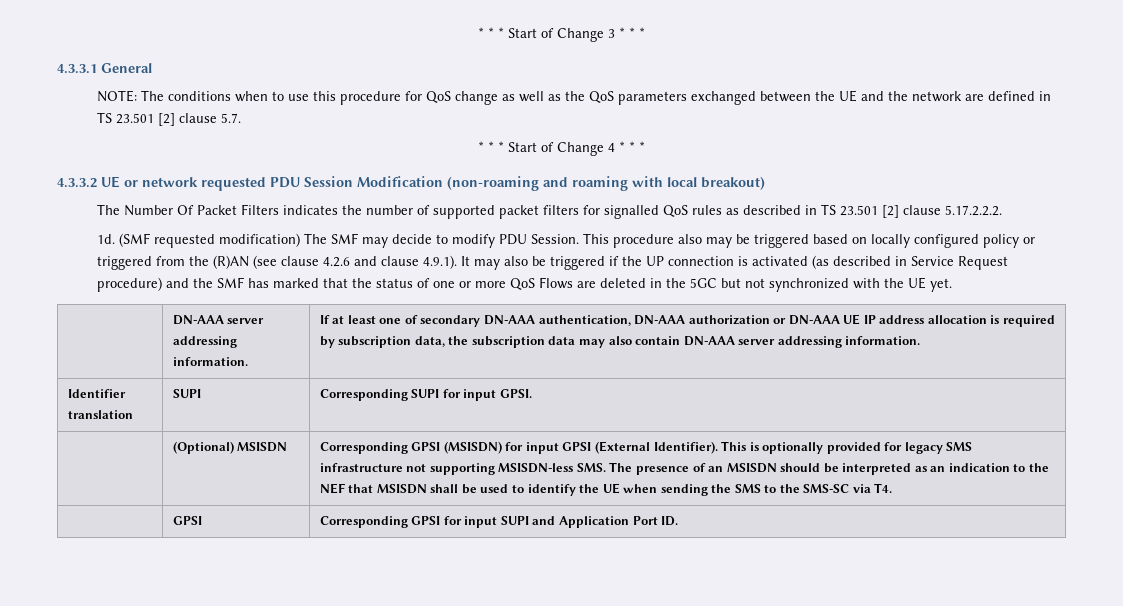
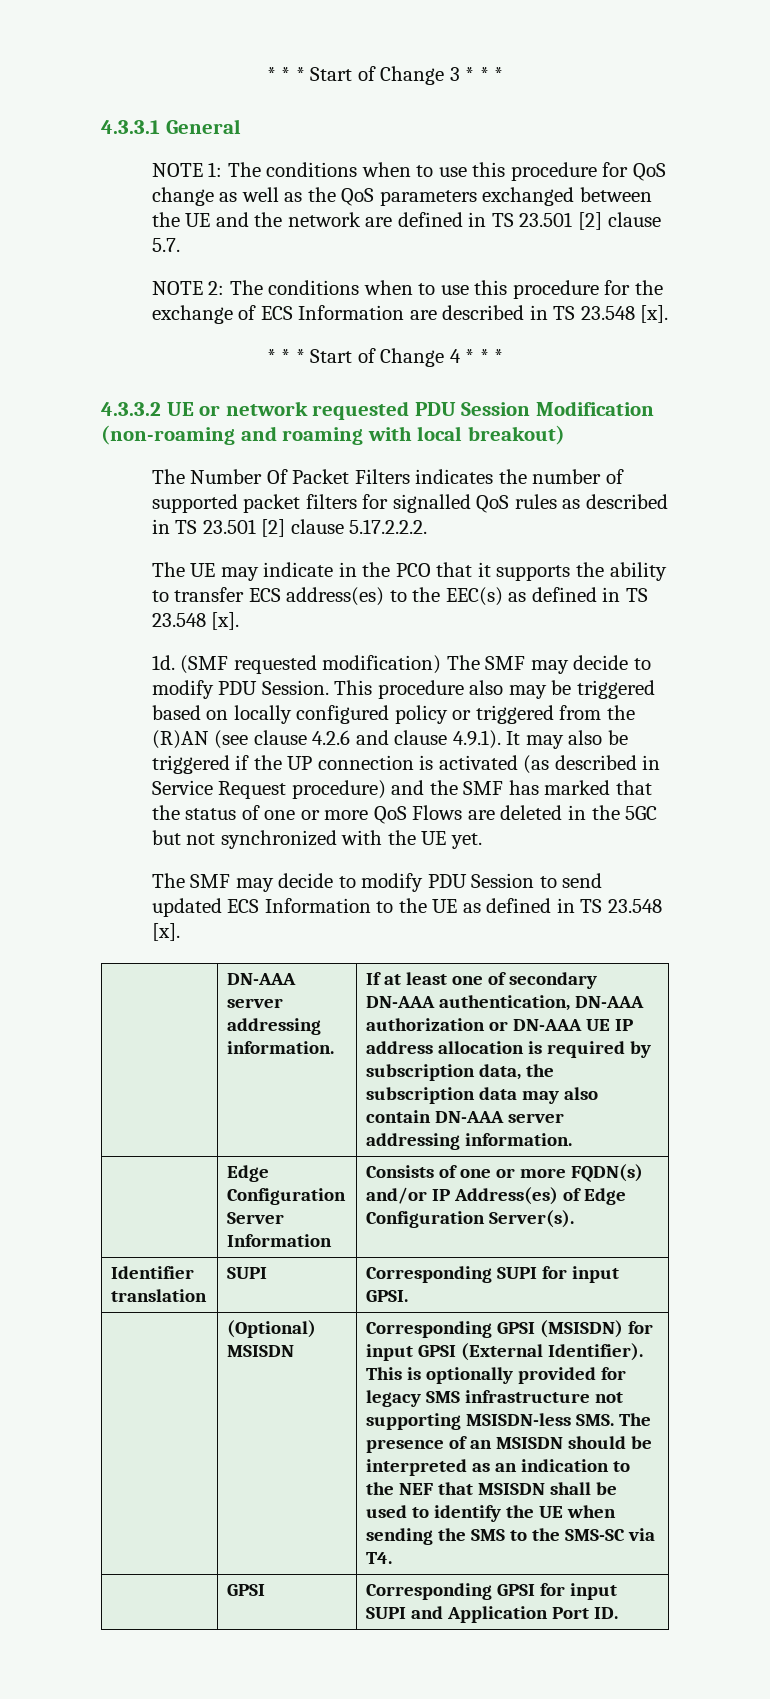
- NOTE: The conditions when to use this procedure for QoS change as well as the QoS parameters exchanged between the UE and the network are defined in TS 23.501 [2] clause 5.7.
+ NOTE 1: The conditions when to use this procedure for QoS change as well as the QoS parameters exchanged between the UE and the network are defined in TS 23.501 [2] clause 5.7.
+ NOTE 2: The conditions when to use this procedure for the exchange of ECS Information are described in TS 23.548 [x].
+ The UE may indicate in the PCO that it supports the ability to transfer ECS address(es) to the EEC(s) as defined in TS 23.548 [x].
+ The SMF may decide to modify PDU Session to send updated ECS Information to the UE as defined in TS 23.548 [x].
+ | Edge Configuration Server Information | Consists of one or more FQDN(s) and/or IP Address(es) of Edge Configuration Server(s).

